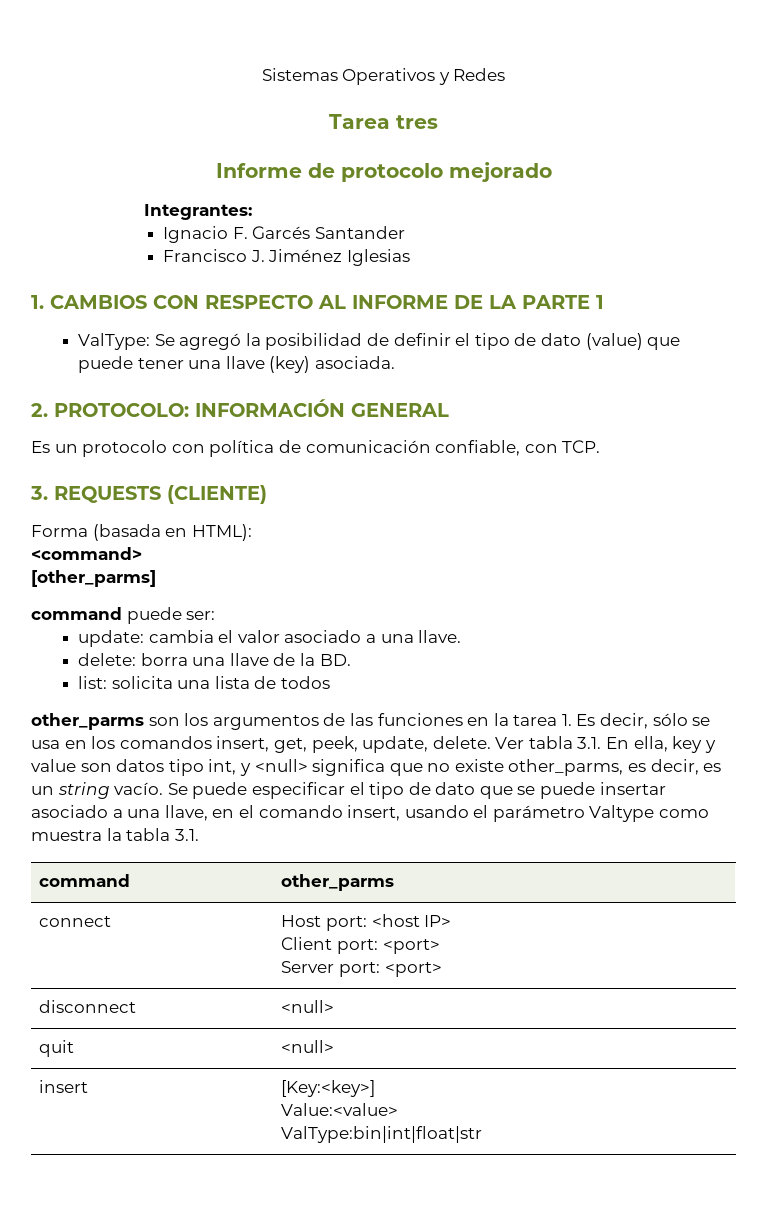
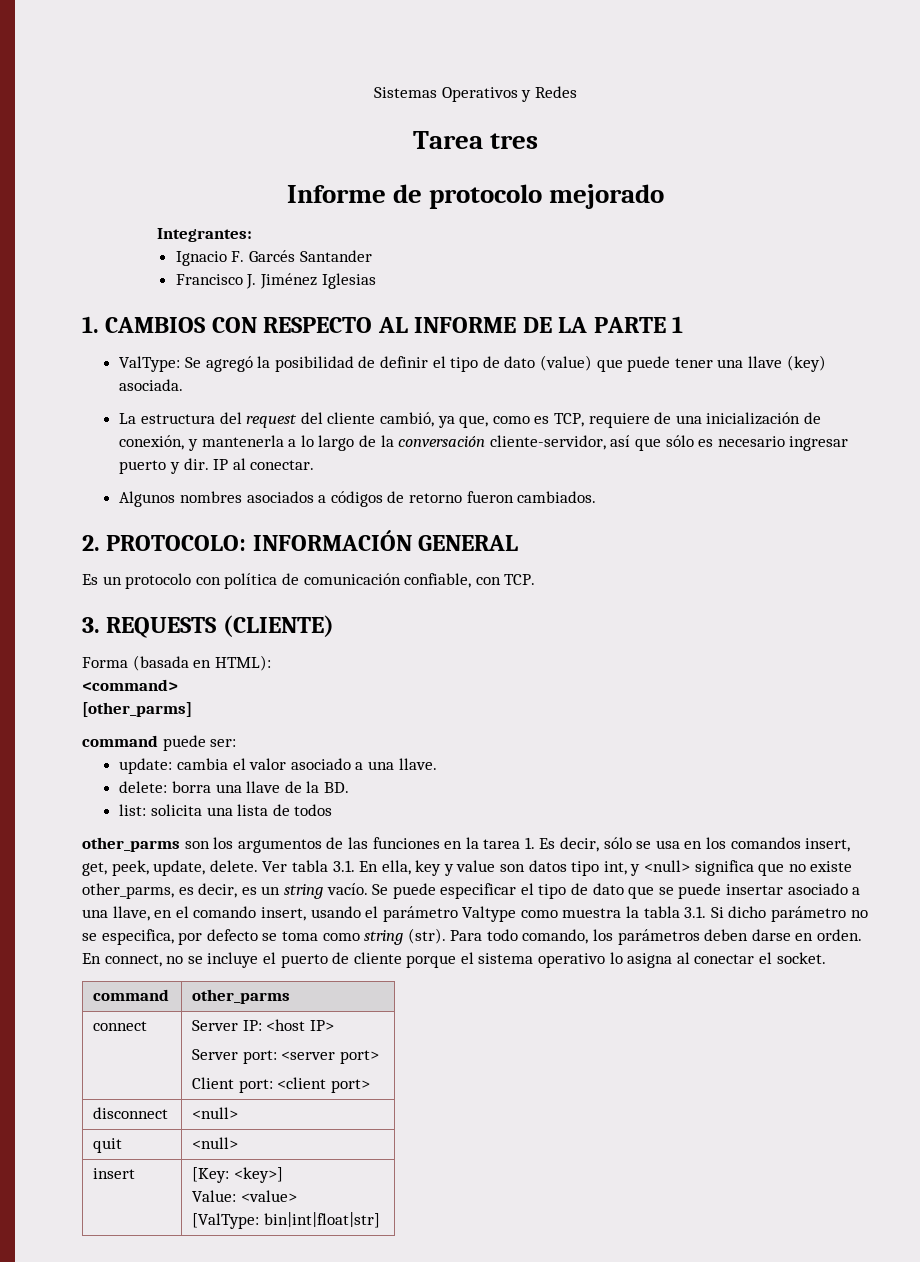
+ La estructura del request del cliente cambió, ya que, como es TCP, requiere de una inicialización de conexión, y mantenerla a lo largo de la conversación cliente-servidor, así que sólo es necesario ingresar puerto y dir. IP al conectar.
+ Algunos nombres asociados a códigos de retorno fueron cambiados.
- Se puede especificar el tipo de dato que se puede insertar asociado a una llave, en el comando insert, usando el parámetro Valtype como muestra la tabla 3.1.
+ Se puede especificar el tipo de dato que se puede insertar asociado a una llave, en el comando insert, usando el parámetro Valtype como muestra la tabla 3.1. Si dicho parámetro no se especifica, por defecto se toma como string (str). Para todo comando, los parámetros deben darse en orden. En connect, no se incluye el puerto de cliente porque el sistema operativo lo asigna al conectar el socket.
- connect | Host port: <host IP>
- Client port: <port>
- Server port: <port>
+ connect | Server IP: <host IP>
+ Server port: <server port>
+ Client port: <client port>
- insert | [Key:<key>]
- Value:<value>
- ValType:bin|int|float|str
+ insert | [Key: <key>]
+ Value: <value>
+ [ValType: bin|int|float|str]

